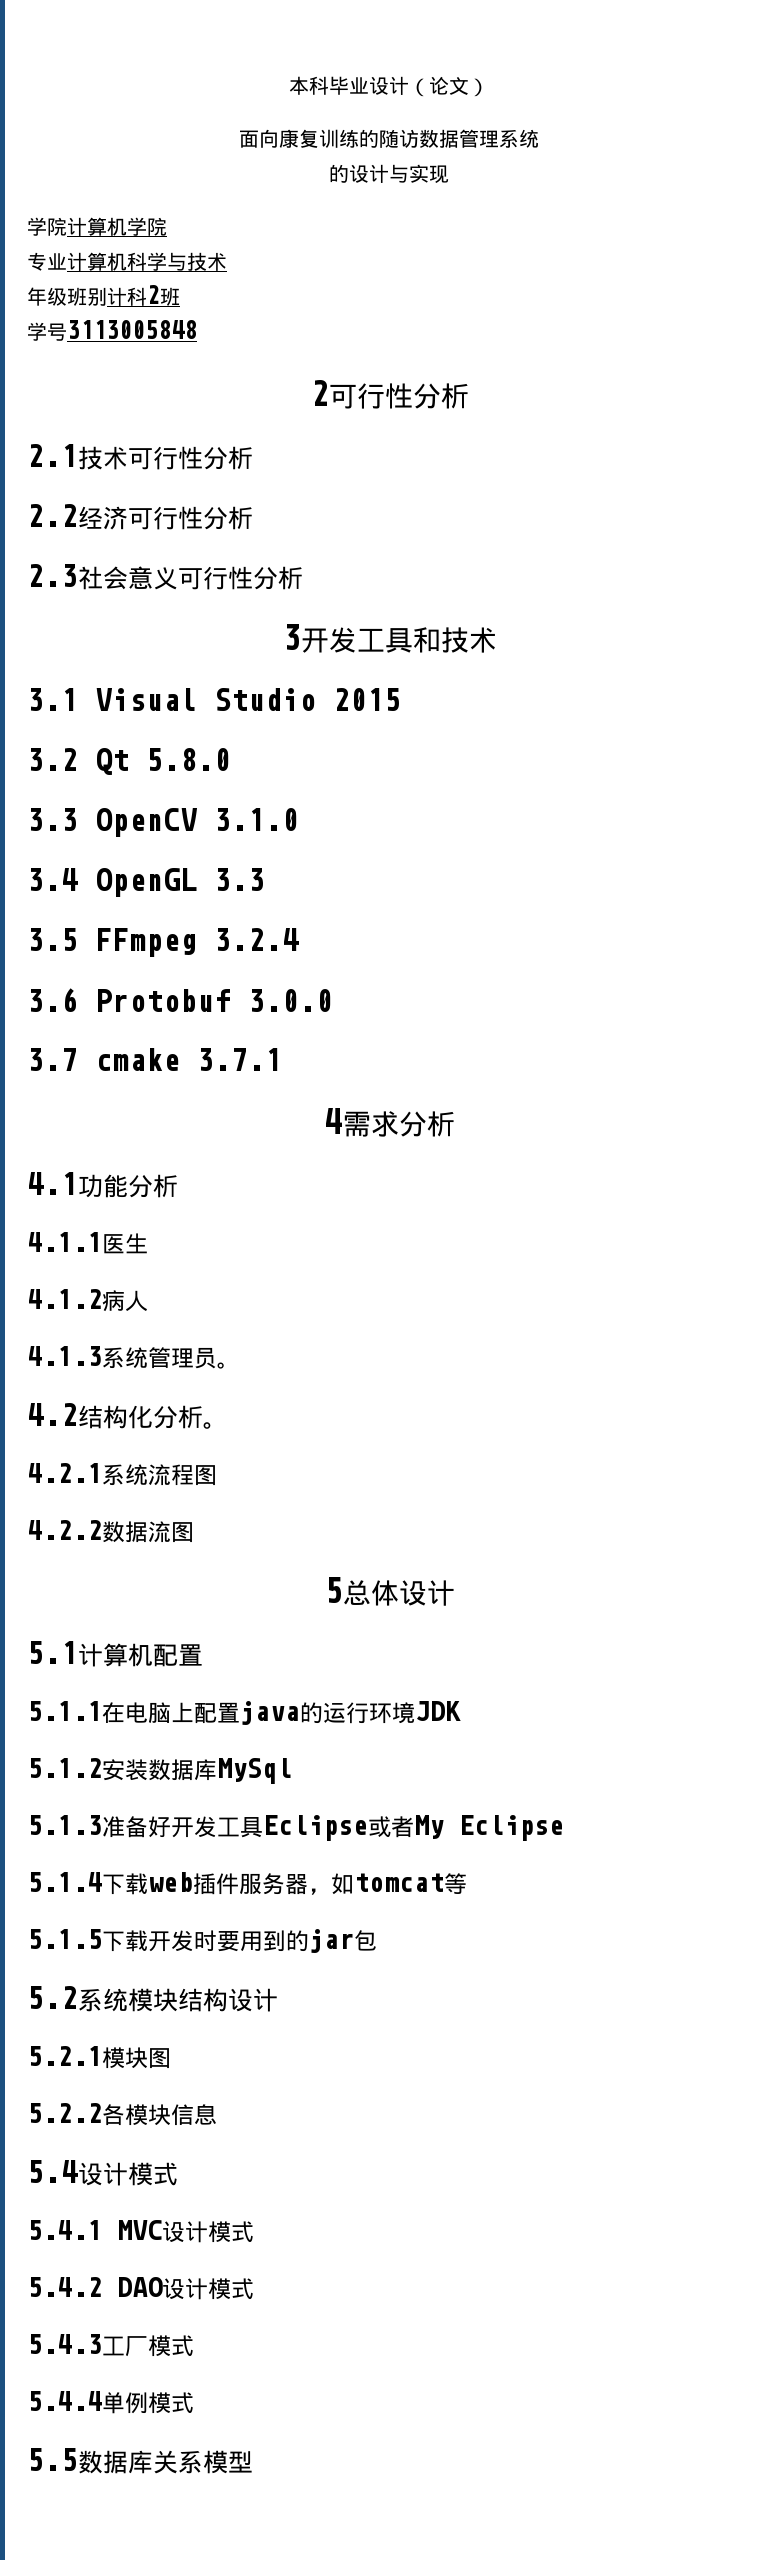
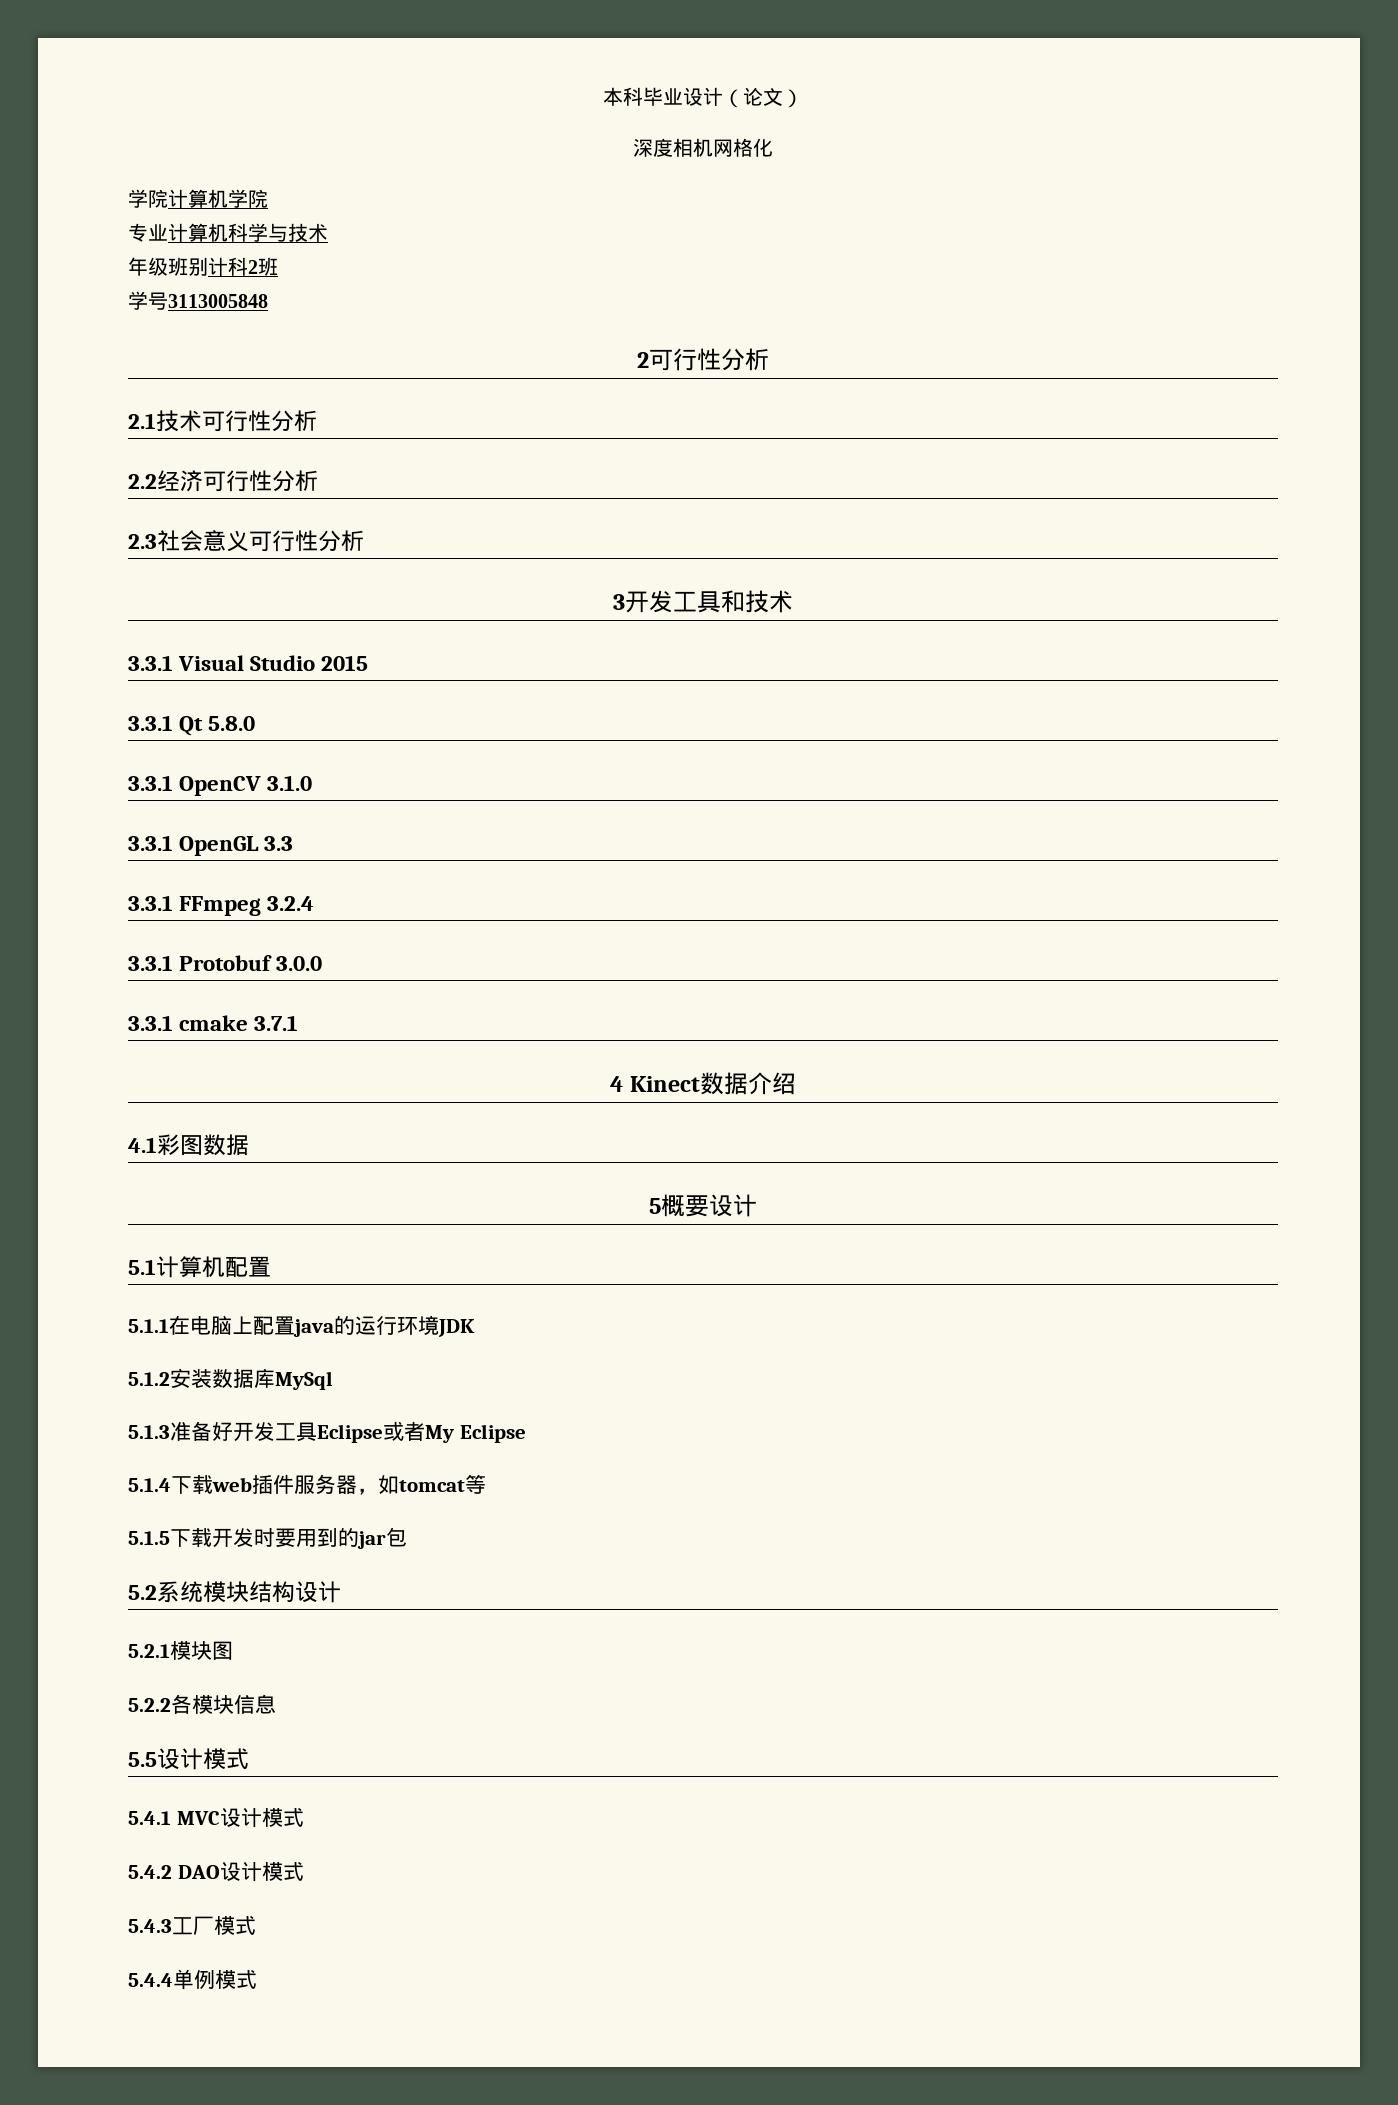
- 面向康复训练的随访数据管理系统
- 的设计与实现
+ 深度相机网格化
- 3.1 Visual Studio 2015
+ 3.3.1 Visual Studio 2015
- 3.2 Qt 5.8.0
+ 3.3.1 Qt 5.8.0
- 3.3 OpenCV 3.1.0
+ 3.3.1 OpenCV 3.1.0
- 3.4 OpenGL 3.3
+ 3.3.1 OpenGL 3.3
- 3.5 FFmpeg 3.2.4
+ 3.3.1 FFmpeg 3.2.4
- 3.6 Protobuf 3.0.0
+ 3.3.1 Protobuf 3.0.0
- 3.7 cmake 3.7.1
+ 3.3.1 cmake 3.7.1
- 4需求分析
- 4.1功能分析
- 4.1.1医生
- 4.1.2病人
- 4.1.3系统管理员。
- 4.2结构化分析。
- 4.2.1系统流程图
- 4.2.2数据流图
+ 4 Kinect数据介绍
+ 4.1彩图数据
- 5总体设计
+ 5概要设计
- 5.4设计模式
+ 5.5设计模式
- 5.5数据库关系模型

